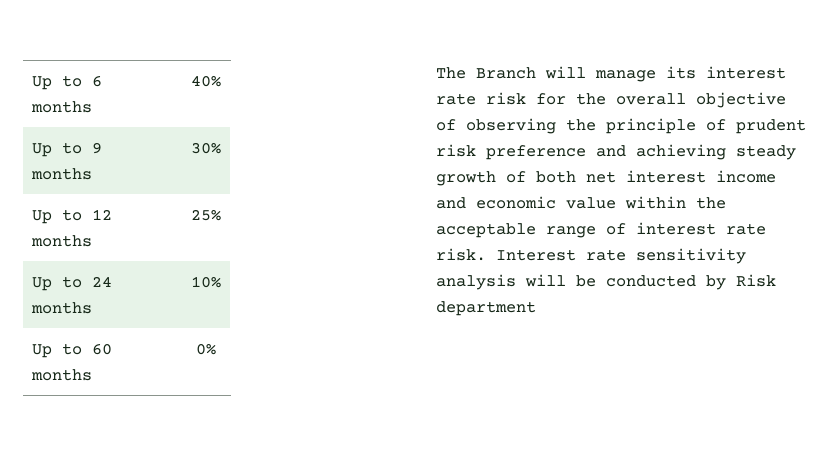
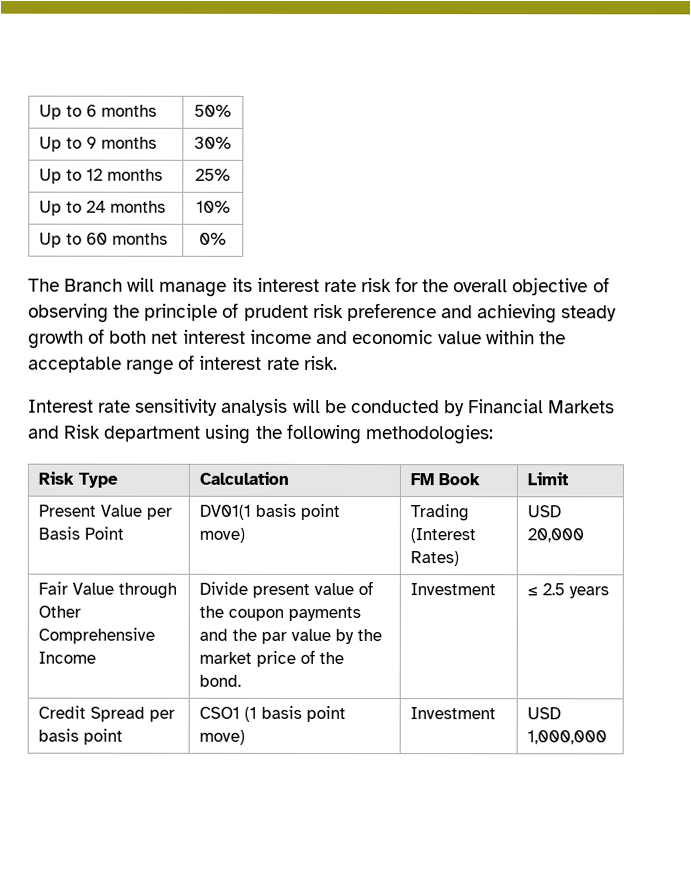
- Up to 6 months | 40%
+ Up to 6 months | 50%
- The Branch will manage its interest rate risk for the overall objective of observing the principle of prudent risk preference and achieving steady growth of both net interest income and economic value within the acceptable range of interest rate risk. Interest rate sensitivity analysis will be conducted by Risk department
+ The Branch will manage its interest rate risk for the overall objective of observing the principle of prudent risk preference and achieving steady growth of both net interest income and economic value within the acceptable range of interest rate risk.
+ Interest rate sensitivity analysis will be conducted by Financial Markets and Risk department using the following methodologies:
+ Risk Type | Calculation | FM Book | Limit
+ Present Value per Basis Point | DV01(1 basis point move) | Trading (Interest Rates) | USD 20,000
+ Fair Value through Other Comprehensive Income | Divide present value of the coupon payments and the par value by the market price of the bond. | Investment | ≤ 2.5 years
+ Credit Spread per basis point | CSO1 (1 basis point move) | Investment | USD 1,000,000

